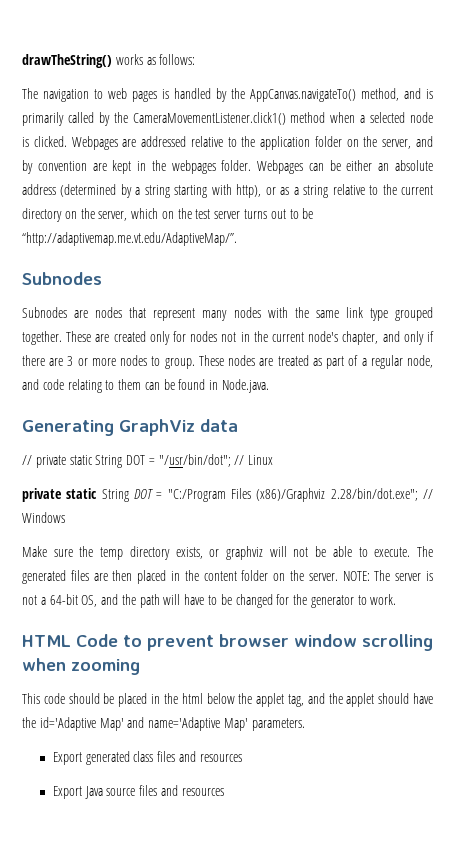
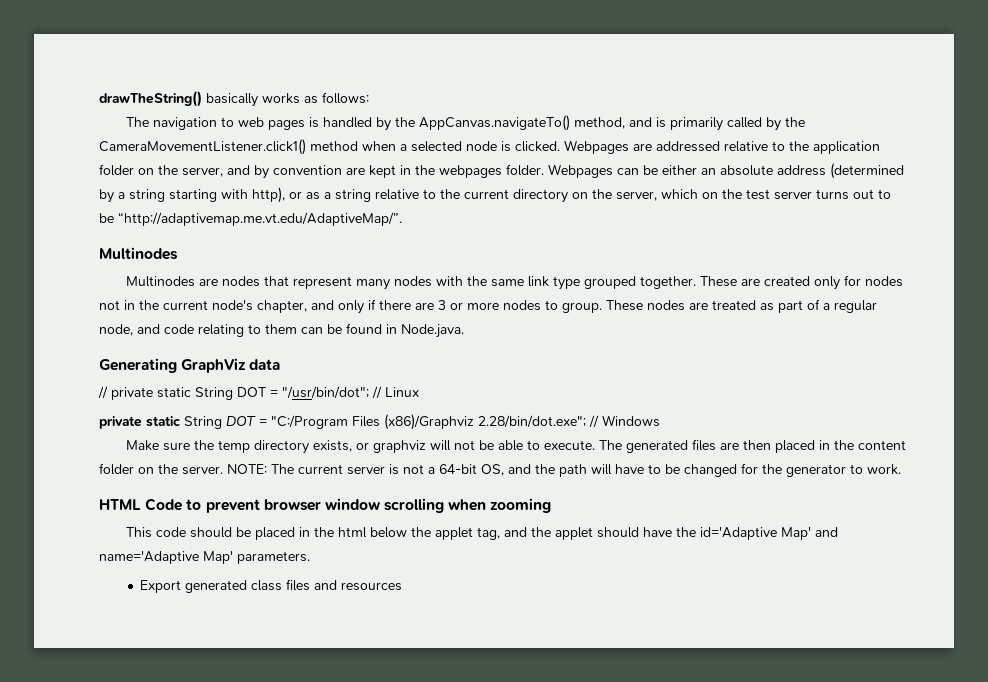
- drawTheString() works as follows:
+ drawTheString() basically works as follows:
  Webpages can be either an absolute address (determined by a string starting with http), or as a string relative to the current directory on the server, which on the test server turns out to be “http://adaptivemap.me.vt.edu/AdaptiveMap/”.
- Subnodes
- Subnodes are nodes that represent many nodes with the same link type grouped together.
+ Multinodes
+ Multinodes are nodes that represent many nodes with the same link type grouped together.
- NOTE: The server is not a 64-bit OS, and the path will have to be changed for the generator to work.
+ NOTE: The current server is not a 64-bit OS, and the path will have to be changed for the generator to work.
- Export Java source files and resources

